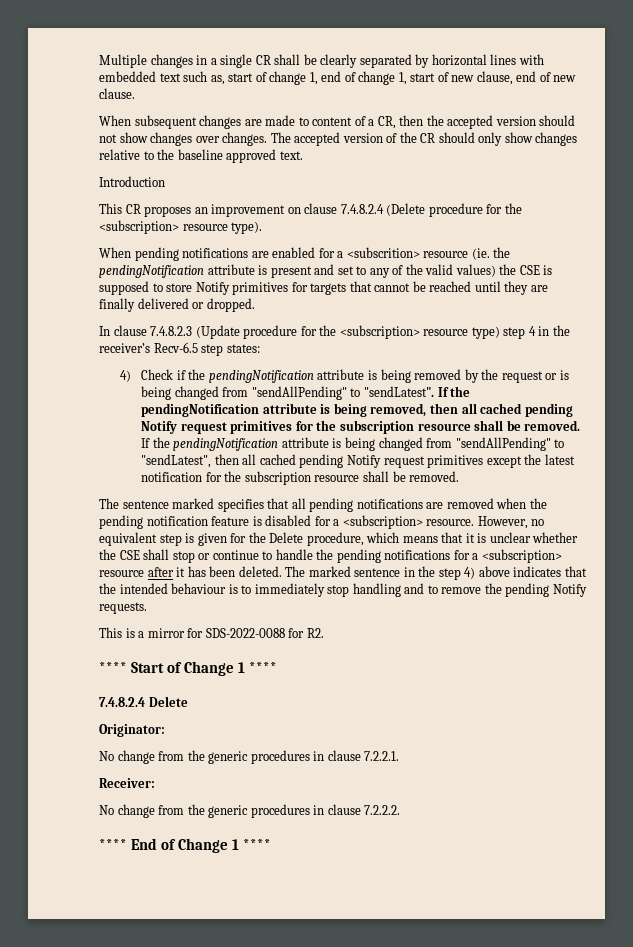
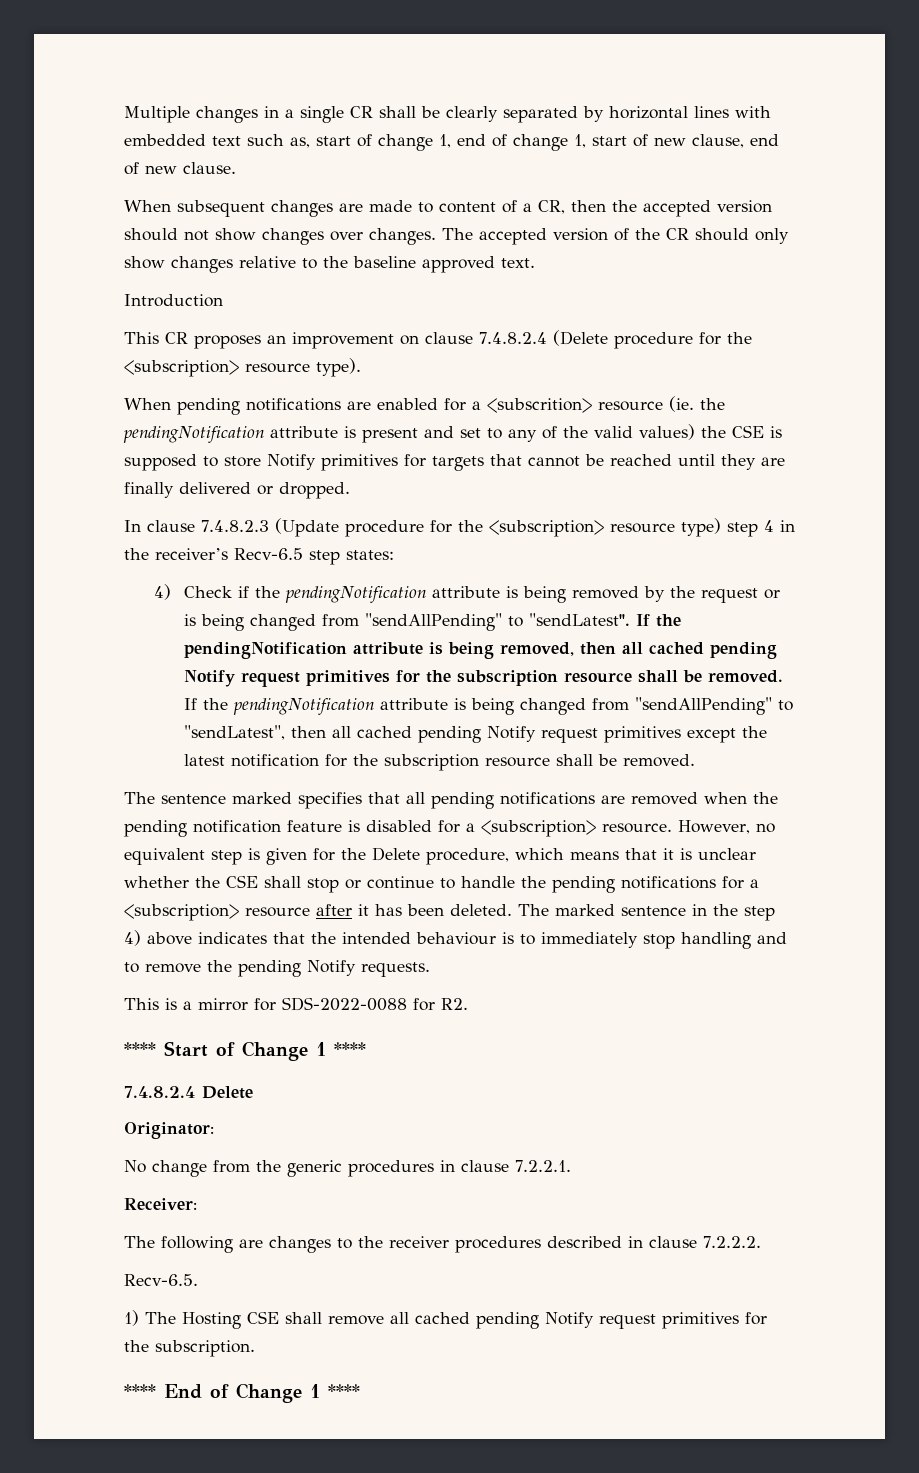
- No change from the generic procedures in clause 7.2.2.2.
+ The following are changes to the receiver procedures described in clause 7.2.2.2.
+ Recv-6.5.
+ 1) The Hosting CSE shall remove all cached pending Notify request primitives for the subscription.

